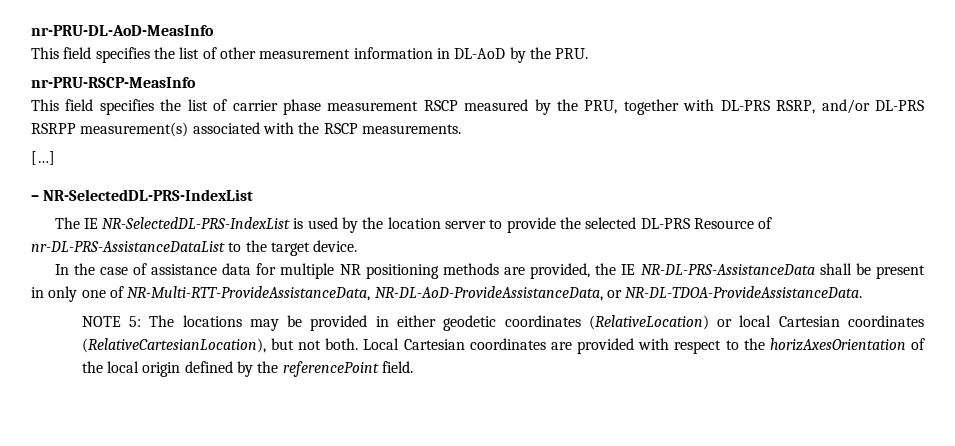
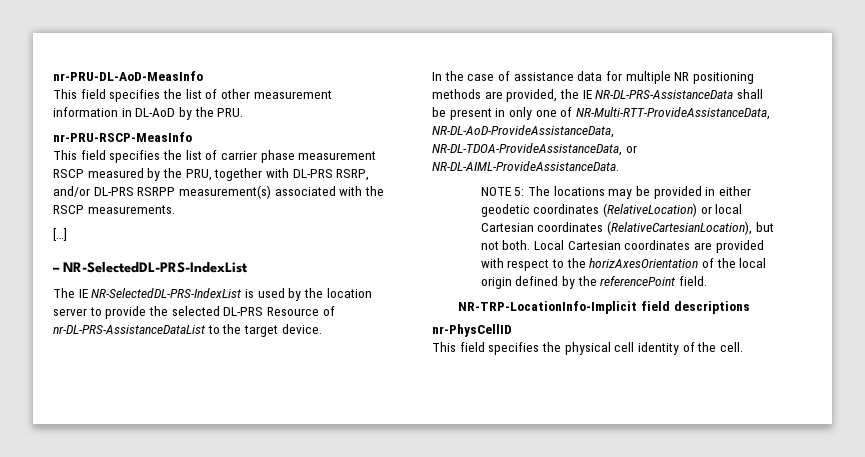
- In the case of assistance data for multiple NR positioning methods are provided, the IE NR-DL-PRS-AssistanceData shall be present in only one of NR-Multi-RTT-ProvideAssistanceData, NR-DL-AoD-ProvideAssistanceData, or NR-DL-TDOA-ProvideAssistanceData.
+ In the case of assistance data for multiple NR positioning methods are provided, the IE NR-DL-PRS-AssistanceData shall be present in only one of NR-Multi-RTT-ProvideAssistanceData, NR-DL-AoD-ProvideAssistanceData, NR-DL-TDOA-ProvideAssistanceData, or NR-DL-AIML-ProvideAssistanceData.
+ NR-TRP-LocationInfo-Implicit field descriptions
+ nr-PhysCellID
+ This field specifies the physical cell identity of the cell.

